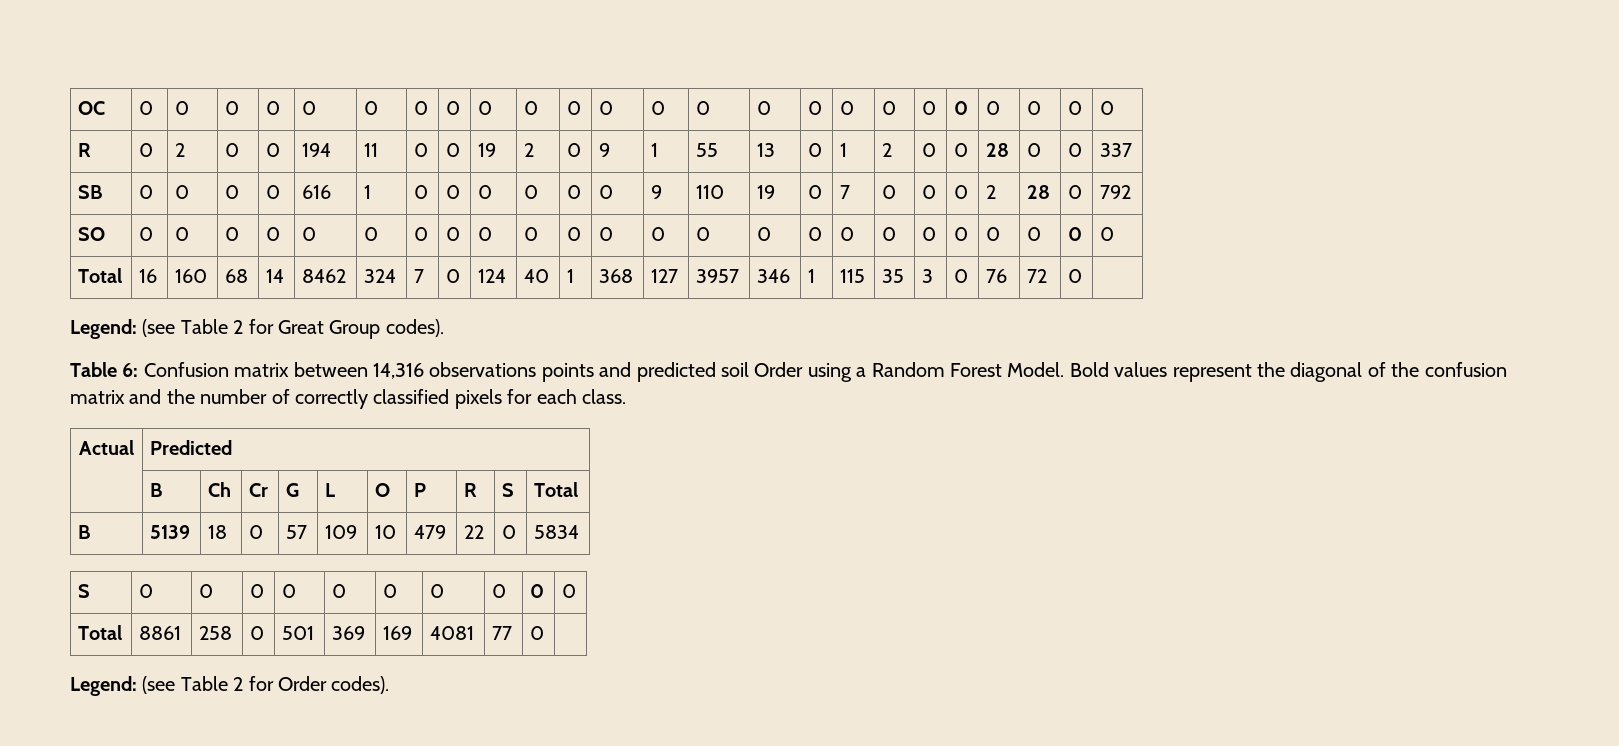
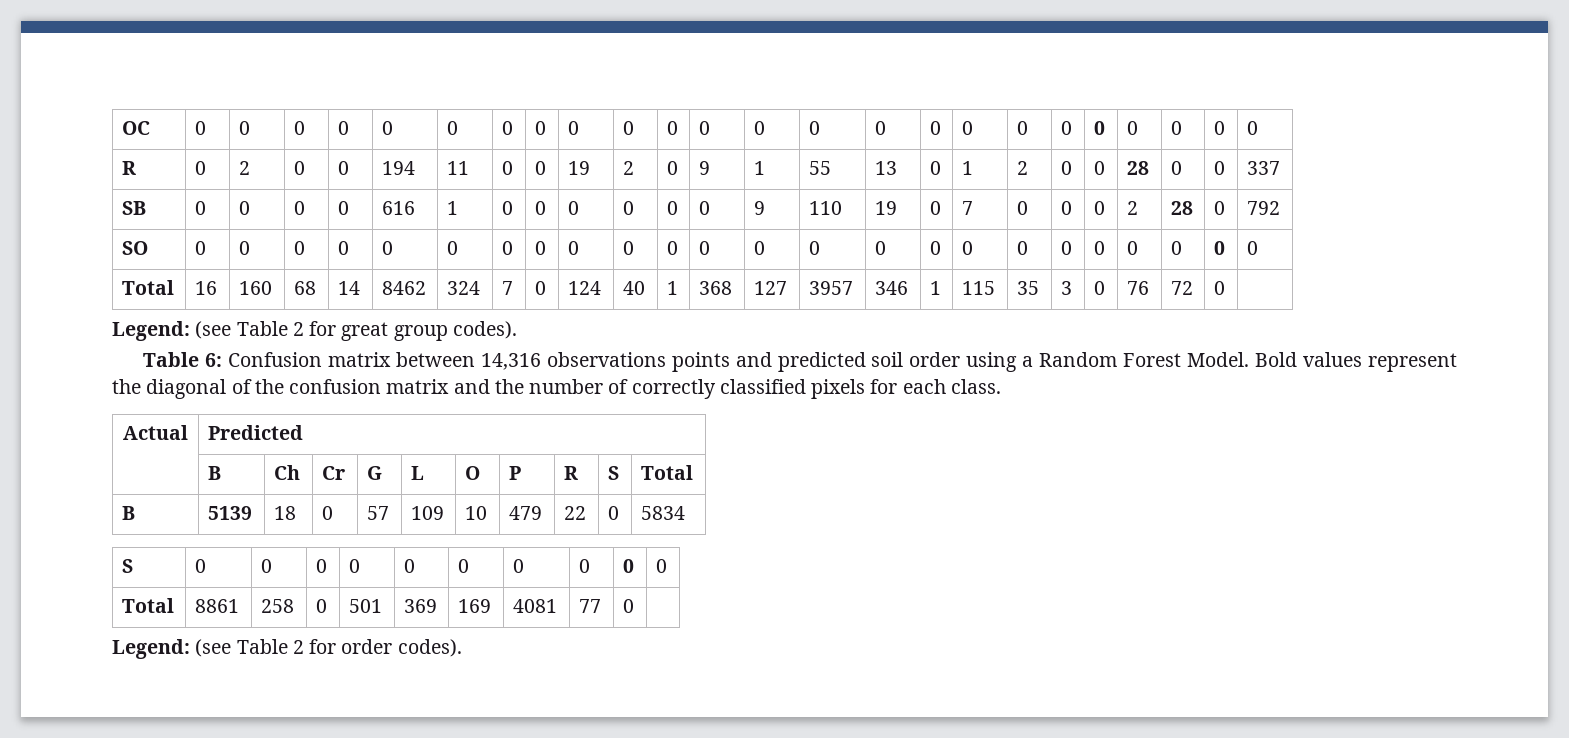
- Legend: (see Table 2 for Great Group codes).
+ Legend: (see Table 2 for great group codes).
- Table 6: Confusion matrix between 14,316 observations points and predicted soil Order using a Random Forest Model.
+ Table 6: Confusion matrix between 14,316 observations points and predicted soil order using a Random Forest Model.
- Legend: (see Table 2 for Order codes).
+ Legend: (see Table 2 for order codes).

